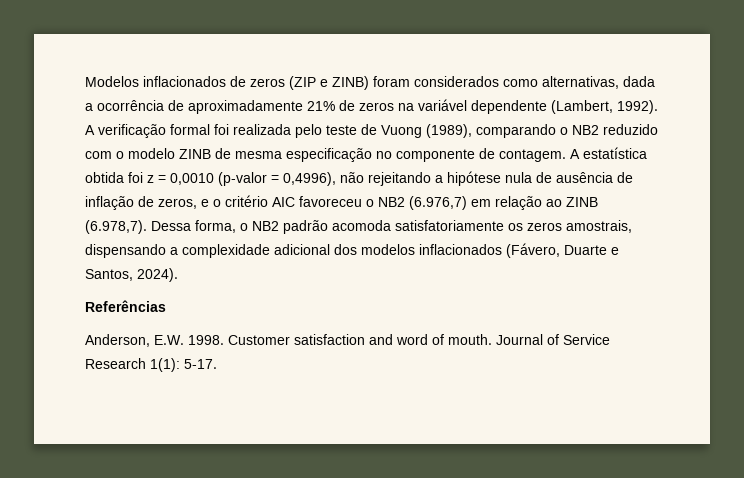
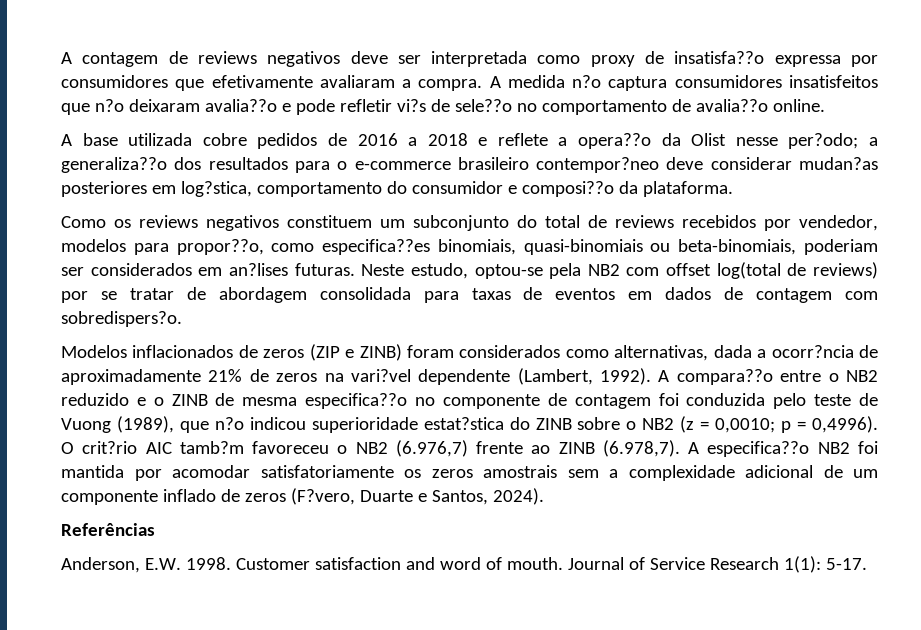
+ A contagem de reviews negativos deve ser interpretada como proxy de insatisfa??o expressa por consumidores que efetivamente avaliaram a compra. A medida n?o captura consumidores insatisfeitos que n?o deixaram avalia??o e pode refletir vi?s de sele??o no comportamento de avalia??o online.
+ A base utilizada cobre pedidos de 2016 a 2018 e reflete a opera??o da Olist nesse per?odo; a generaliza??o dos resultados para o e-commerce brasileiro contempor?neo deve considerar mudan?as posteriores em log?stica, comportamento do consumidor e composi??o da plataforma.
+ Como os reviews negativos constituem um subconjunto do total de reviews recebidos por vendedor, modelos para propor??o, como especifica??es binomiais, quasi-binomiais ou beta-binomiais, poderiam ser considerados em an?lises futuras. Neste estudo, optou-se pela NB2 com offset log(total de reviews) por se tratar de abordagem consolidada para taxas de eventos em dados de contagem com sobredispers?o.
- Modelos inflacionados de zeros (ZIP e ZINB) foram considerados como alternativas, dada a ocorrência de aproximadamente 21% de zeros na variável dependente (Lambert, 1992).
+ Modelos inflacionados de zeros (ZIP e ZINB) foram considerados como alternativas, dada a ocorr?ncia de aproximadamente 21% de zeros na vari?vel dependente (Lambert, 1992).
- A verificação formal foi realizada pelo teste de Vuong (1989), comparando o NB2 reduzido com o modelo ZINB de mesma especificação no componente de contagem. A estatística obtida foi z = 0,0010 (p-valor = 0,4996), não rejeitando a hipótese nula de ausência de inflação de zeros, e o critério AIC favoreceu o NB2 (6.976,7) em relação ao ZINB (6.978,7). Dessa forma, o NB2 padrão acomoda satisfatoriamente os zeros amostrais, dispensando a complexidade adicional dos modelos inflacionados (Fávero, Duarte e Santos, 2024).
+ A compara??o entre o NB2 reduzido e o ZINB de mesma especifica??o no componente de contagem foi conduzida pelo teste de Vuong (1989), que n?o indicou superioridade estat?stica do ZINB sobre o NB2 (z = 0,0010; p = 0,4996). O crit?rio AIC tamb?m favoreceu o NB2 (6.976,7) frente ao ZINB (6.978,7). A especifica??o NB2 foi mantida por acomodar satisfatoriamente os zeros amostrais sem a complexidade adicional de um componente inflado de zeros (F?vero, Duarte e Santos, 2024).

